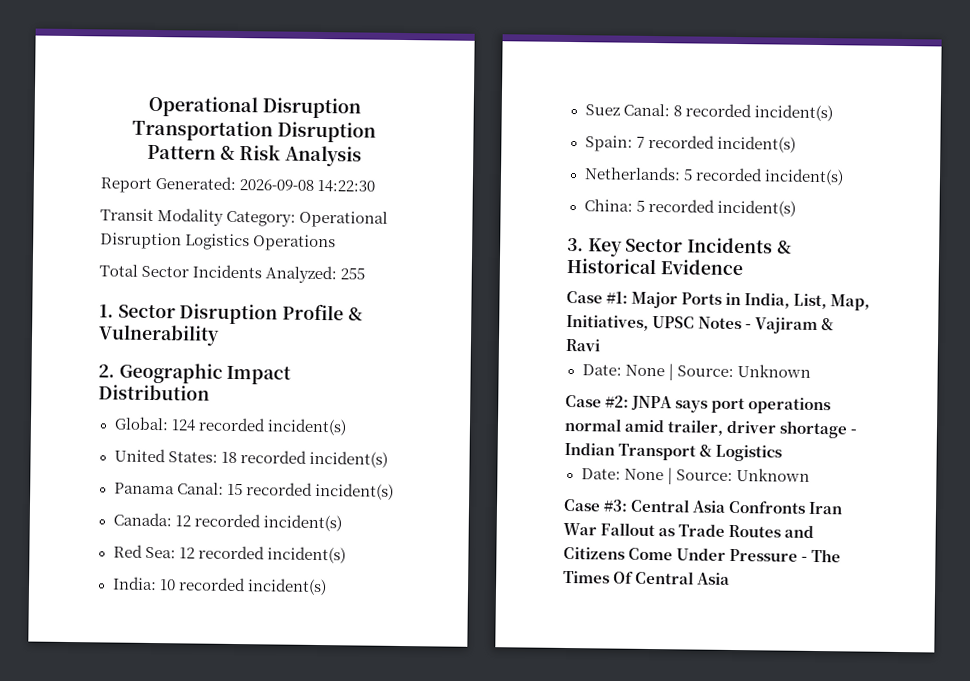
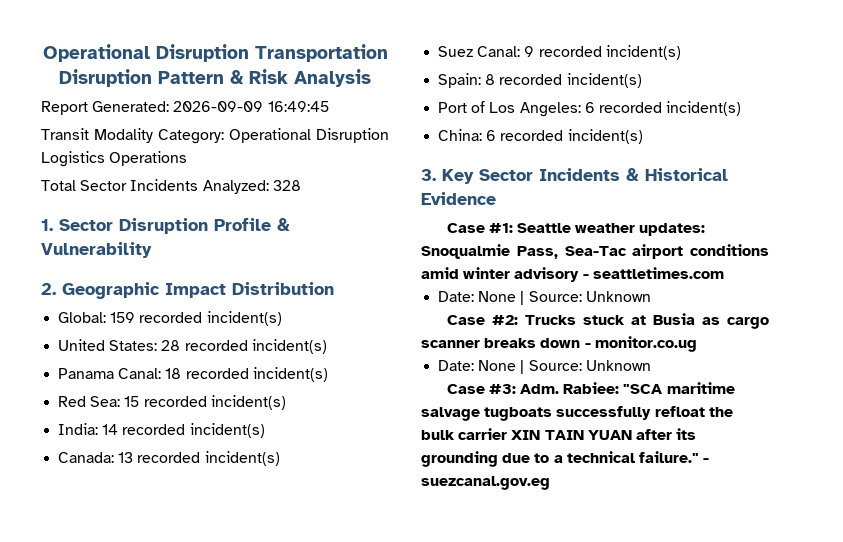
- Report Generated: 2026-09-08 14:22:30
+ Report Generated: 2026-09-09 16:49:45
- Total Sector Incidents Analyzed: 255
+ Total Sector Incidents Analyzed: 328
- Global: 124 recorded incident(s)
+ Global: 159 recorded incident(s)
- United States: 18 recorded incident(s)
+ United States: 28 recorded incident(s)
- Panama Canal: 15 recorded incident(s)
- Canada: 12 recorded incident(s)
+ Panama Canal: 18 recorded incident(s)
- Red Sea: 12 recorded incident(s)
+ Red Sea: 15 recorded incident(s)
- India: 10 recorded incident(s)
+ India: 14 recorded incident(s)
+ Canada: 13 recorded incident(s)
- Suez Canal: 8 recorded incident(s)
+ Suez Canal: 9 recorded incident(s)
+ Spain: 8 recorded incident(s)
- Spain: 7 recorded incident(s)
- Netherlands: 5 recorded incident(s)
+ Port of Los Angeles: 6 recorded incident(s)
- China: 5 recorded incident(s)
+ China: 6 recorded incident(s)
- Case #1: Major Ports in India, List, Map, Initiatives, UPSC Notes - Vajiram & Ravi
+ Case #1: Seattle weather updates: Snoqualmie Pass, Sea-Tac airport conditions amid winter advisory - seattletimes.com
- Case #2: JNPA says port operations normal amid trailer, driver shortage - Indian Transport & Logistics
+ Case #2: Trucks stuck at Busia as cargo scanner breaks down - monitor.co.ug
- Case #3: Central Asia Confronts Iran War Fallout as Trade Routes and Citizens Come Under Pressure - The Times Of Central Asia
+ Case #3: Adm. Rabiee: "SCA maritime salvage tugboats successfully refloat the bulk carrier XIN TAIN YUAN after its grounding due to a technical failure." - suezcanal.gov.eg

